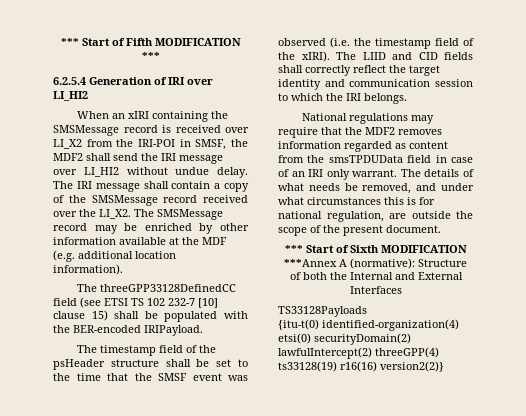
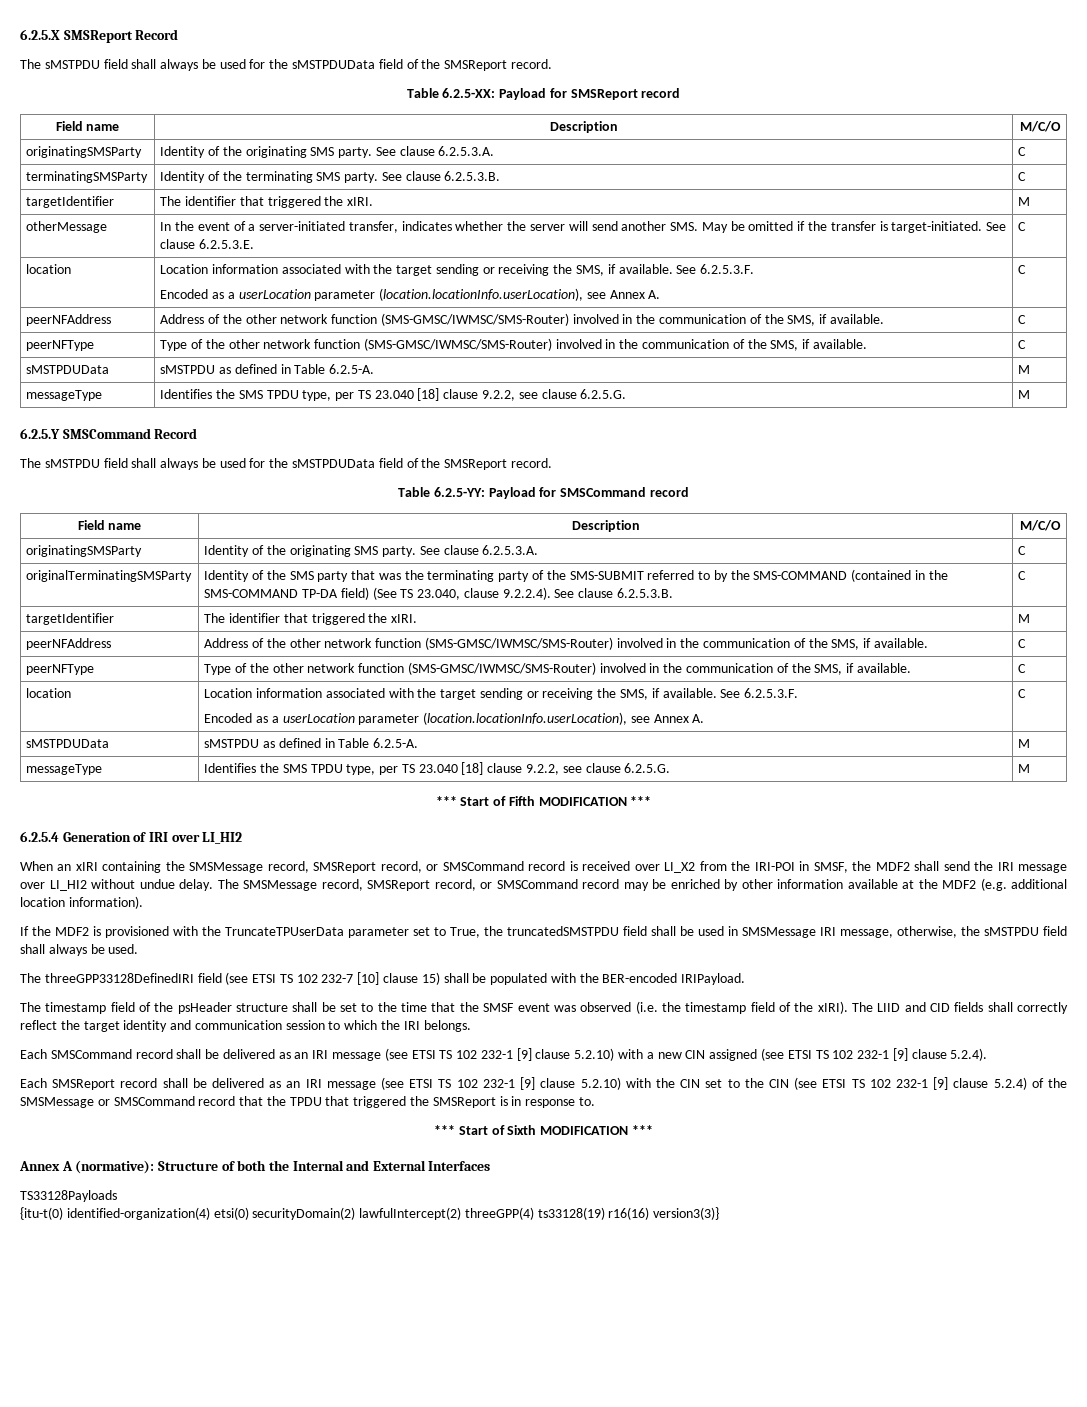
+ 6.2.5.X SMSReport Record
+ The sMSTPDU field shall always be used for the sMSTPDUData field of the SMSReport record.
+ Table 6.2.5-XX: Payload for SMSReport record
+ Field name | Description | M/C/O
+ originatingSMSParty | Identity of the originating SMS party. See clause 6.2.5.3.A. | C
+ terminatingSMSParty | Identity of the terminating SMS party. See clause 6.2.5.3.B. | C
+ targetIdentifier | The identifier that triggered the xIRI. | M
+ otherMessage | In the event of a server-initiated transfer, indicates whether the server will send another SMS. May be omitted if the transfer is target-initiated. See clause 6.2.5.3.E. | C
+ location | Location information associated with the target sending or receiving the SMS, if available. See 6.2.5.3.F.
+ Encoded as a userLocation parameter (location.locationInfo.userLocation), see Annex A. | C
+ peerNFAddress | Address of the other network function (SMS-GMSC/IWMSC/SMS-Router) involved in the communication of the SMS, if available. | C
+ peerNFType | Type of the other network function (SMS-GMSC/IWMSC/SMS-Router) involved in the communication of the SMS, if available. | C
+ sMSTPDUData | sMSTPDU as defined in Table 6.2.5-A. | M
+ messageType | Identifies the SMS TPDU type, per TS 23.040 [18] clause 9.2.2, see clause 6.2.5.G. | M
+ 6.2.5.Y SMSCommand Record
+ The sMSTPDU field shall always be used for the sMSTPDUData field of the SMSReport record.
+ Table 6.2.5-YY: Payload for SMSCommand record
+ Field name | Description | M/C/O
+ originatingSMSParty | Identity of the originating SMS party. See clause 6.2.5.3.A. | C
+ originalTerminatingSMSParty | Identity of the SMS party that was the terminating party of the SMS-SUBMIT referred to by the SMS-COMMAND (contained in the SMS-COMMAND TP-DA field) (See TS 23.040, clause 9.2.2.4). See clause 6.2.5.3.B. | C
+ targetIdentifier | The identifier that triggered the xIRI. | M
+ peerNFAddress | Address of the other network function (SMS-GMSC/IWMSC/SMS-Router) involved in the communication of the SMS, if available. | C
+ peerNFType | Type of the other network function (SMS-GMSC/IWMSC/SMS-Router) involved in the communication of the SMS, if available. | C
+ location | Location information associated with the target sending or receiving the SMS, if available. See 6.2.5.3.F.
+ Encoded as a userLocation parameter (location.locationInfo.userLocation), see Annex A. | C
+ sMSTPDUData | sMSTPDU as defined in Table 6.2.5-A. | M
+ messageType | Identifies the SMS TPDU type, per TS 23.040 [18] clause 9.2.2, see clause 6.2.5.G. | M
- When an xIRI containing the SMSMessage record is received over LI_X2 from the IRI-POI in SMSF, the MDF2 shall send the IRI message over LI_HI2 without undue delay.
+ When an xIRI containing the SMSMessage record, SMSReport record, or SMSCommand record is received over LI_X2 from the IRI-POI in SMSF, the MDF2 shall send the IRI message over LI_HI2 without undue delay.
- The IRI message shall contain a copy of the SMSMessage record received over the LI_X2. The SMSMessage record may be enriched by other information available at the MDF (e.g. additional location information).
+ The SMSMessage record, SMSReport record, or SMSCommand record may be enriched by other information available at the MDF2 (e.g. additional location information).
- The threeGPP33128DefinedCC field (see ETSI TS 102 232-7 [10] clause 15) shall be populated with the BER-encoded IRIPayload.
+ If the MDF2 is provisioned with the TruncateTPUserData parameter set to True, the truncatedSMSTPDU field shall be used in SMSMessage IRI message, otherwise, the sMSTPDU field shall always be used.
+ The threeGPP33128DefinedIRI field (see ETSI TS 102 232-7 [10] clause 15) shall be populated with the BER-encoded IRIPayload.
- National regulations may require that the MDF2 removes information regarded as content from the smsTPDUData field in case of an IRI only warrant. The details of what needs be removed, and under what circumstances this is for national regulation, are outside the scope of the present document.
+ Each SMSCommand record shall be delivered as an IRI message (see ETSI TS 102 232-1 [9] clause 5.2.10) with a new CIN assigned (see ETSI TS 102 232-1 [9] clause 5.2.4).
+ Each SMSReport record shall be delivered as an IRI message (see ETSI TS 102 232-1 [9] clause 5.2.10) with the CIN set to the CIN (see ETSI TS 102 232-1 [9] clause 5.2.4) of the SMSMessage or SMSCommand record that the TPDU that triggered the SMSReport is in response to.
- *** Start of Sixth MODIFICATION ***Annex A (normative): Structure of both the Internal and External Interfaces
+ *** Start of Sixth MODIFICATION ***
+ Annex A (normative): Structure of both the Internal and External Interfaces
- {itu-t(0) identified-organization(4) etsi(0) securityDomain(2) lawfulIntercept(2) threeGPP(4) ts33128(19) r16(16) version2(2)}
+ {itu-t(0) identified-organization(4) etsi(0) securityDomain(2) lawfulIntercept(2) threeGPP(4) ts33128(19) r16(16) version3(3)}

